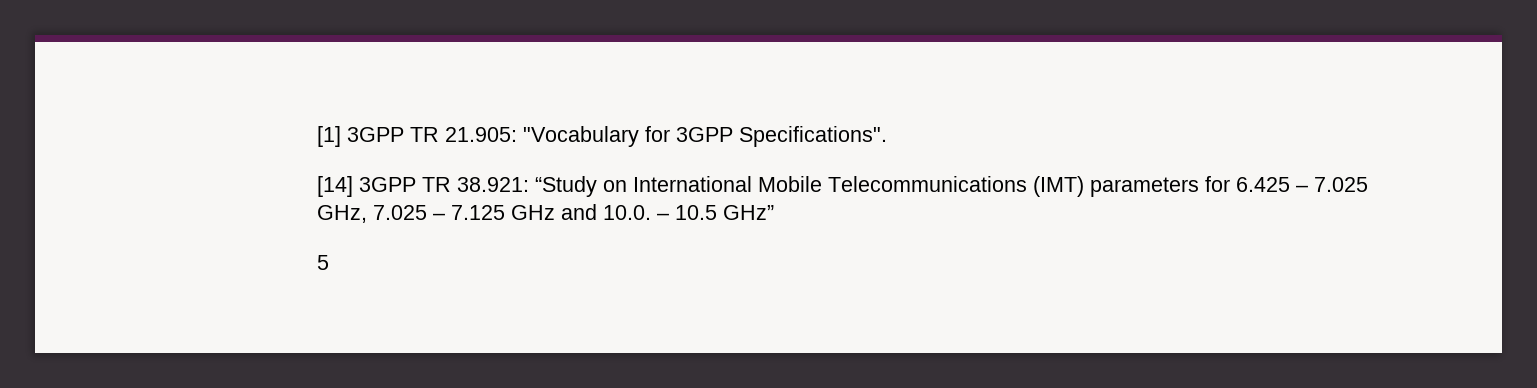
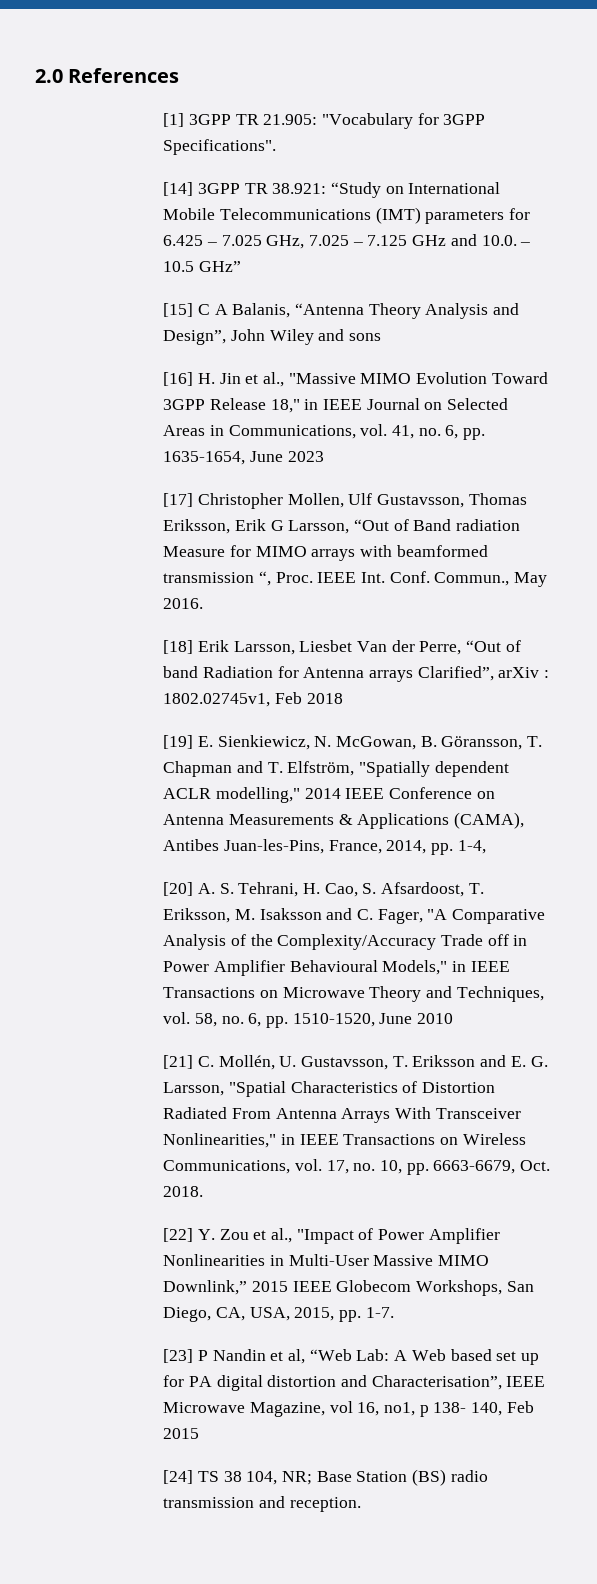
+ 2.0 References
- 5
+ [15] C A Balanis, “Antenna Theory Analysis and Design”, John Wiley and sons
+ [16] H. Jin et al., "Massive MIMO Evolution Toward 3GPP Release 18," in IEEE Journal on Selected Areas in Communications, vol. 41, no. 6, pp. 1635-1654, June 2023
+ [17] Christopher Mollen, Ulf Gustavsson, Thomas Eriksson, Erik G Larsson, “Out of Band radiation Measure for MIMO arrays with beamformed transmission “, Proc. IEEE Int. Conf. Commun., May 2016.
+ [18] Erik Larsson, Liesbet Van der Perre, “Out of band Radiation for Antenna arrays Clarified”, arXiv : 1802.02745v1, Feb 2018
+ [19] E. Sienkiewicz, N. McGowan, B. Göransson, T. Chapman and T. Elfström, "Spatially dependent ACLR modelling," 2014 IEEE Conference on Antenna Measurements & Applications (CAMA), Antibes Juan-les-Pins, France, 2014, pp. 1-4,
+ [20] A. S. Tehrani, H. Cao, S. Afsardoost, T. Eriksson, M. Isaksson and C. Fager, "A Comparative Analysis of the Complexity/Accuracy Trade off in Power Amplifier Behavioural Models," in IEEE Transactions on Microwave Theory and Techniques, vol. 58, no. 6, pp. 1510-1520, June 2010
+ [21] C. Mollén, U. Gustavsson, T. Eriksson and E. G. Larsson, "Spatial Characteristics of Distortion Radiated From Antenna Arrays With Transceiver Nonlinearities," in IEEE Transactions on Wireless Communications, vol. 17, no. 10, pp. 6663-6679, Oct. 2018.
+ [22] Y. Zou et al., "Impact of Power Amplifier Nonlinearities in Multi-User Massive MIMO Downlink,” 2015 IEEE Globecom Workshops, San Diego, CA, USA, 2015, pp. 1-7.
+ [23] P Nandin et al, “Web Lab: A Web based set up for PA digital distortion and Characterisation”, IEEE Microwave Magazine, vol 16, no1, p 138- 140, Feb 2015
+ [24] TS 38 104, NR; Base Station (BS) radio transmission and reception.

